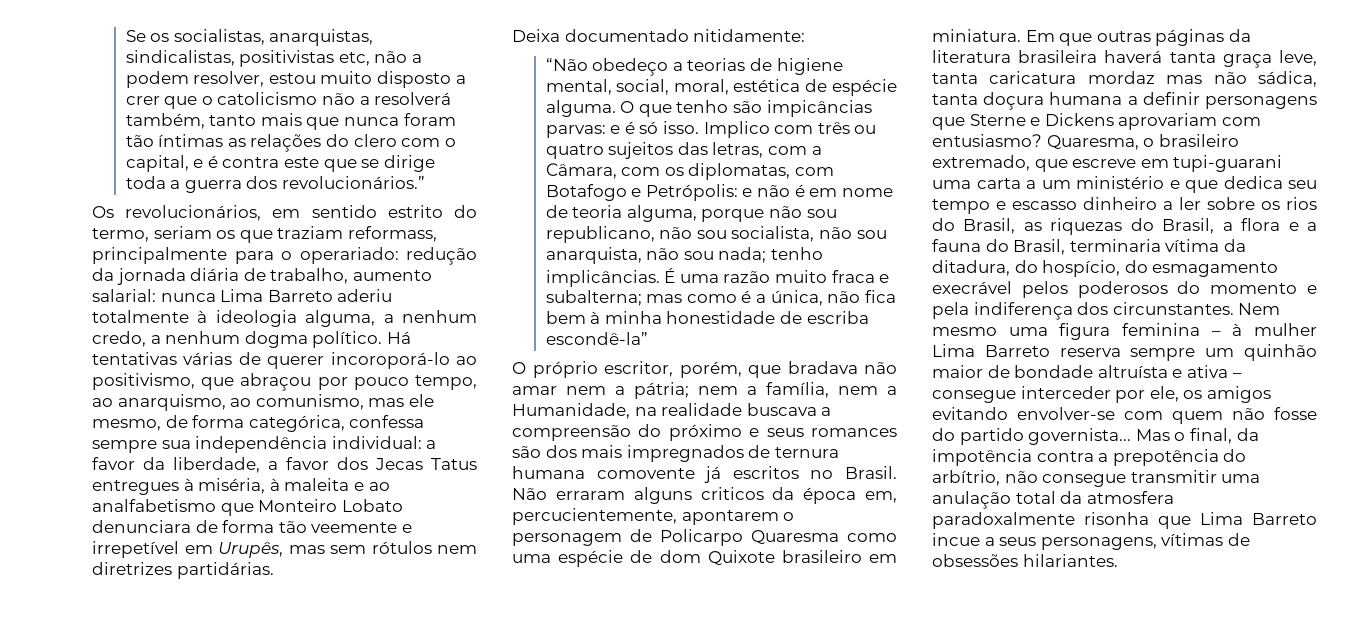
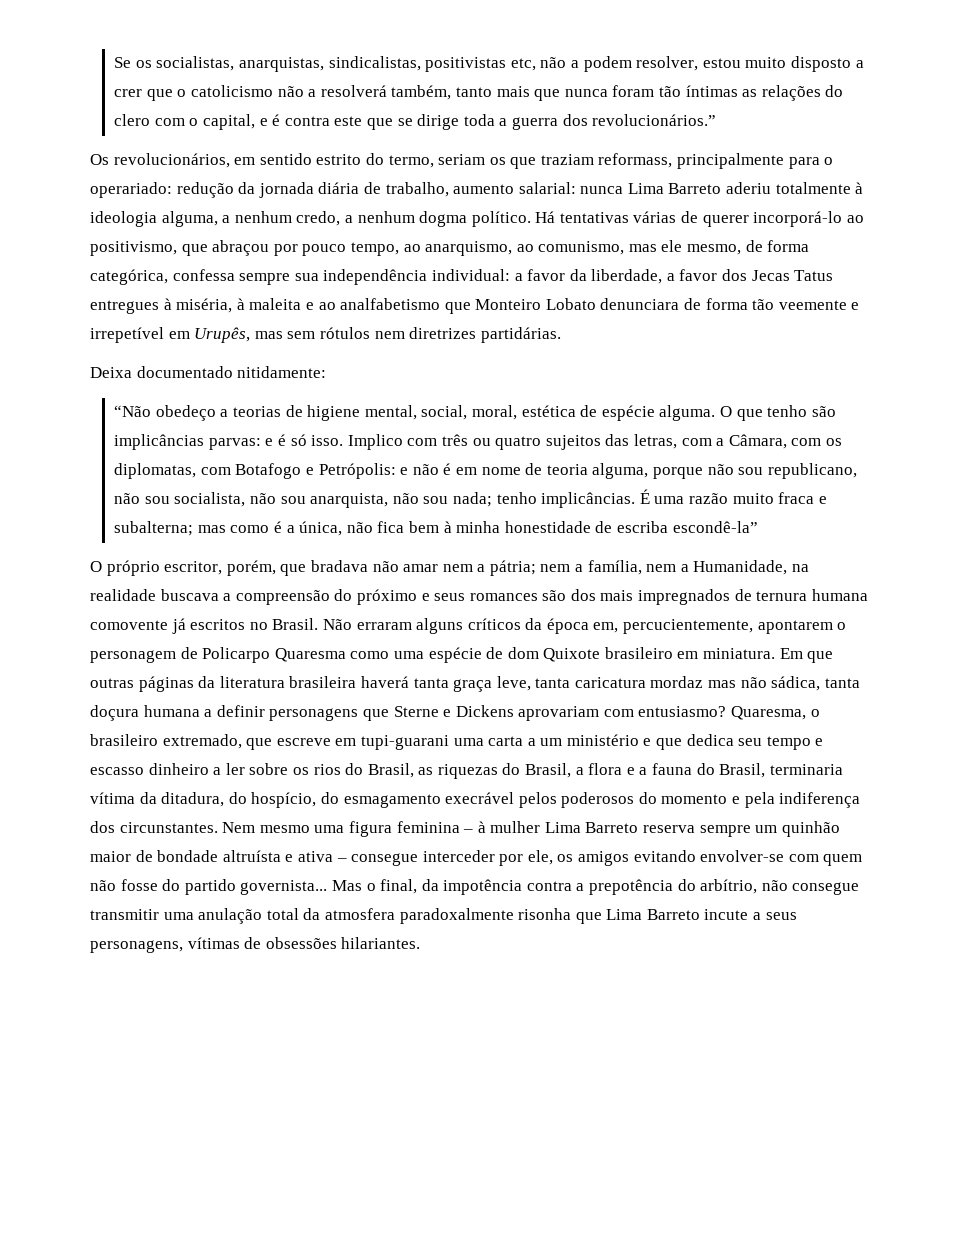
- Há tentativas várias de querer incoroporá-lo ao positivismo, que abraçou por pouco tempo, ao anarquismo, ao comunismo, mas ele mesmo, de forma categórica, confessa sempre sua independência individual:
+ Há tentativas várias de querer incorporá-lo ao positivismo, que abraçou por pouco tempo, ao anarquismo, ao comunismo, mas ele mesmo, de forma categórica, confessa sempre sua independência individual:
- O que tenho são impicâncias parvas: e é só isso.
+ O que tenho são implicâncias parvas: e é só isso.
- Não erraram alguns criticos da época em, percucientemente, apontarem o personagem de Policarpo Quaresma como uma espécie de dom Quixote brasileiro em miniatura.
+ Não erraram alguns críticos da época em, percucientemente, apontarem o personagem de Policarpo Quaresma como uma espécie de dom Quixote brasileiro em miniatura.
- Mas o final, da impotência contra a prepotência do arbítrio, não consegue transmitir uma anulação total da atmosfera paradoxalmente risonha que Lima Barreto incue a seus personagens, vítimas de obsessões hilariantes.
+ Mas o final, da impotência contra a prepotência do arbítrio, não consegue transmitir uma anulação total da atmosfera paradoxalmente risonha que Lima Barreto incute a seus personagens, vítimas de obsessões hilariantes.

